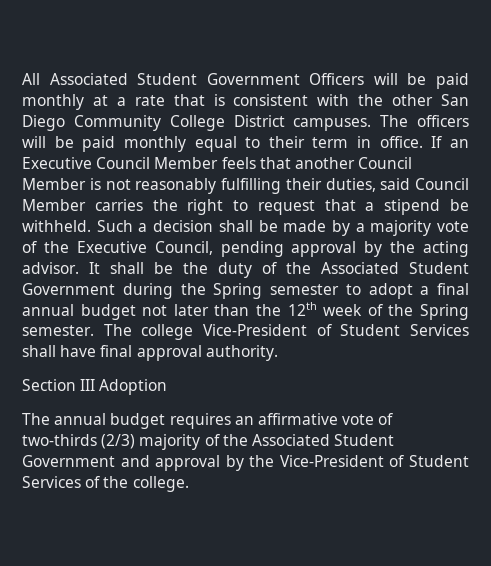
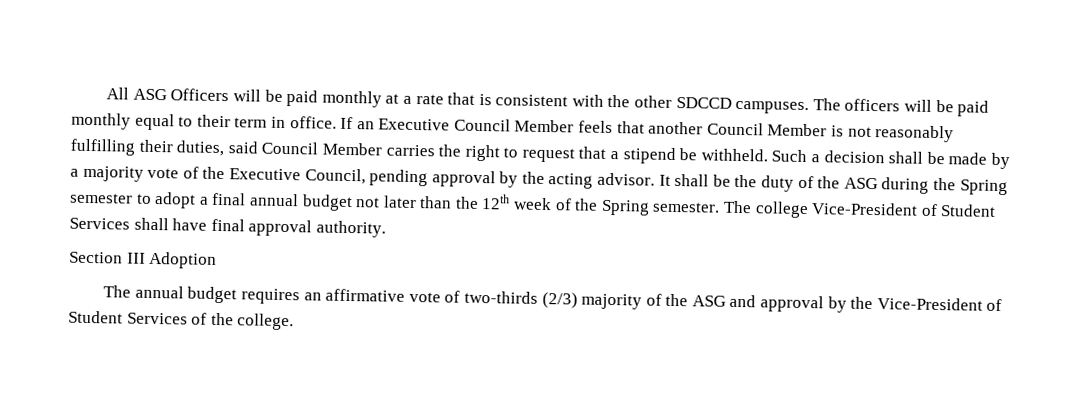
- All Associated Student Government Officers will be paid monthly at a rate that is consistent with the other San Diego Community College District campuses.
+ All ASG Officers will be paid monthly at a rate that is consistent with the other SDCCD campuses.
- It shall be the duty of the Associated Student Government during the Spring semester to adopt a final annual budget not later than the 12th week of the Spring semester.
+ It shall be the duty of the ASG during the Spring semester to adopt a final annual budget not later than the 12th week of the Spring semester.
- The annual budget requires an affirmative vote of two-thirds (2/3) majority of the Associated Student Government and approval by the Vice-President of Student Services of the college.
+ The annual budget requires an affirmative vote of two-thirds (2/3) majority of the ASG and approval by the Vice-President of Student Services of the college.

